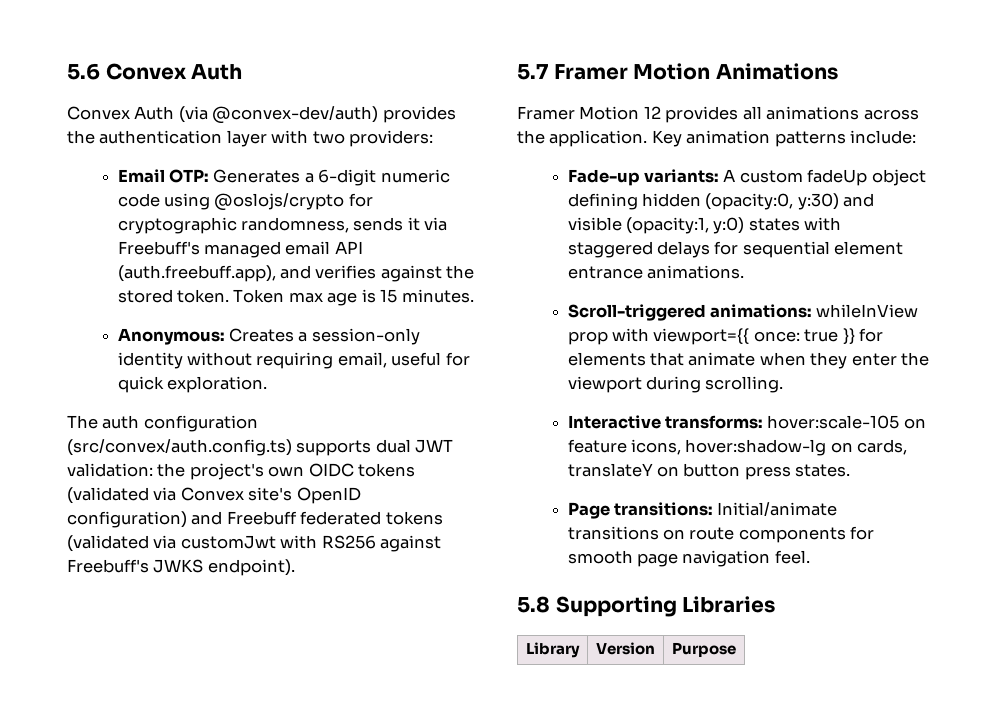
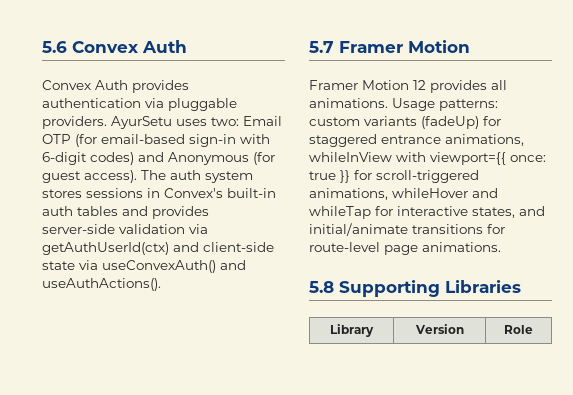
- Convex Auth (via @convex-dev/auth) provides the authentication layer with two providers:
- Email OTP: Generates a 6-digit numeric code using @oslojs/crypto for cryptographic randomness, sends it via Freebuff's managed email API (auth.freebuff.app), and verifies against the stored token. Token max age is 15 minutes.
- Anonymous: Creates a session-only identity without requiring email, useful for quick exploration.
- The auth configuration (src/convex/auth.config.ts) supports dual JWT validation: the project's own OIDC tokens (validated via Convex site's OpenID configuration) and Freebuff federated tokens (validated via customJwt with RS256 against Freebuff's JWKS endpoint).
+ Convex Auth provides authentication via pluggable providers. AyurSetu uses two: Email OTP (for email-based sign-in with 6-digit codes) and Anonymous (for guest access). The auth system stores sessions in Convex's built-in auth tables and provides server-side validation via getAuthUserId(ctx) and client-side state via useConvexAuth() and useAuthActions().
- 5.7 Framer Motion Animations
+ 5.7 Framer Motion
- Framer Motion 12 provides all animations across the application. Key animation patterns include:
- Fade-up variants: A custom fadeUp object defining hidden (opacity:0, y:30) and visible (opacity:1, y:0) states with staggered delays for sequential element entrance animations.
- Scroll-triggered animations: whileInView prop with viewport={{ once: true }} for elements that animate when they enter the viewport during scrolling.
- Interactive transforms: hover:scale-105 on feature icons, hover:shadow-lg on cards, translateY on button press states.
- Page transitions: Initial/animate transitions on route components for smooth page navigation feel.
+ Framer Motion 12 provides all animations. Usage patterns: custom variants (fadeUp) for staggered entrance animations, whileInView with viewport={{ once: true }} for scroll-triggered animations, whileHover and whileTap for interactive states, and initial/animate transitions for route-level page animations.
- Library | Version | Purpose
+ Library | Version | Role

